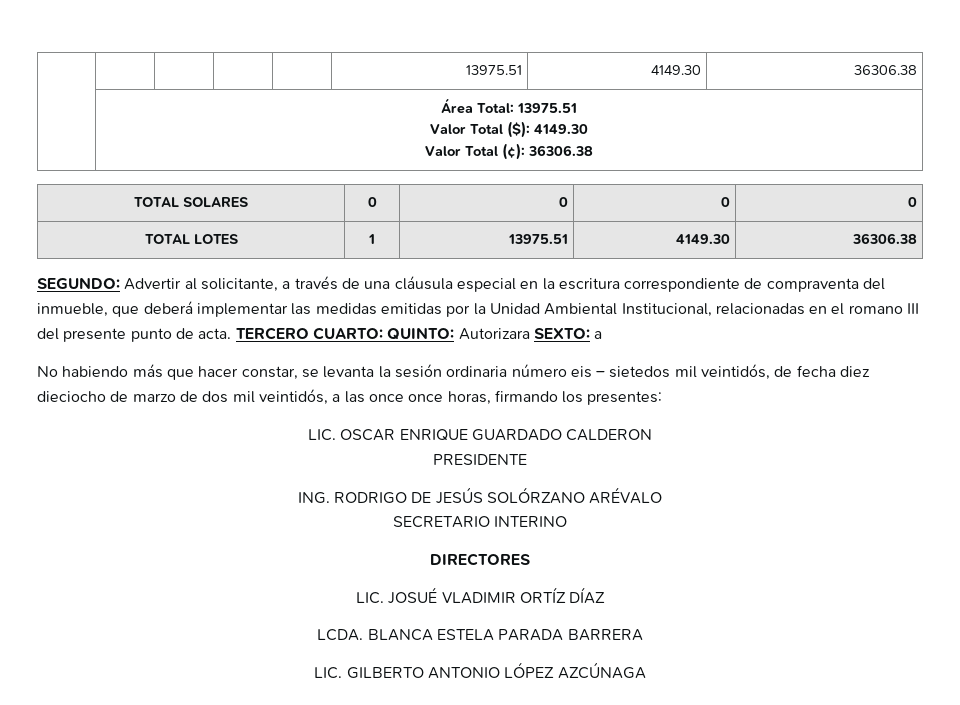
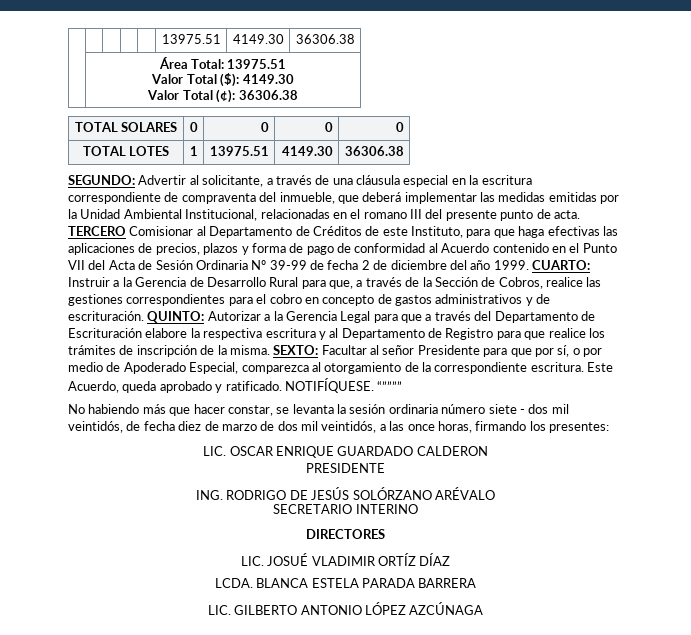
- TERCERO CUARTO: QUINTO: Autorizara SEXTO: a
+ TERCERO Comisionar al Departamento de Créditos de este Instituto, para que haga efectivas las aplicaciones de precios, plazos y forma de pago de conformidad al Acuerdo contenido en el Punto VII del Acta de Sesión Ordinaria Nº 39-99 de fecha 2 de diciembre del año 1999. CUARTO: Instruir a la Gerencia de Desarrollo Rural para que, a través de la Sección de Cobros, realice las gestiones correspondientes para el cobro en concepto de gastos administrativos y de escrituración. QUINTO: Autorizar a la Gerencia Legal para que a través del Departamento de Escrituración elabore la respectiva escritura y al Departamento de Registro para que realice los trámites de inscripción de la misma. SEXTO: Facultar al señor Presidente para que por sí, o por medio de Apoderado Especial, comparezca al otorgamiento de la correspondiente escritura. Este Acuerdo, queda aprobado y ratificado. NOTIFÍQUESE. “””””
- No habiendo más que hacer constar, se levanta la sesión ordinaria número eis – sietedos mil veintidós, de fecha diez dieciocho de marzo de dos mil veintidós, a las once once horas, firmando los presentes:
+ No habiendo más que hacer constar, se levanta la sesión ordinaria número siete - dos mil veintidós, de fecha diez de marzo de dos mil veintidós, a las once horas, firmando los presentes:

